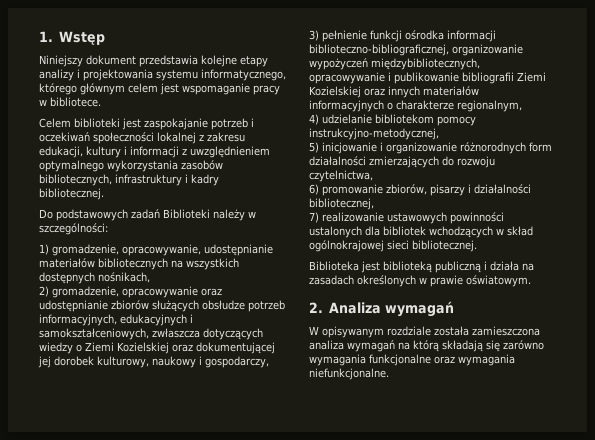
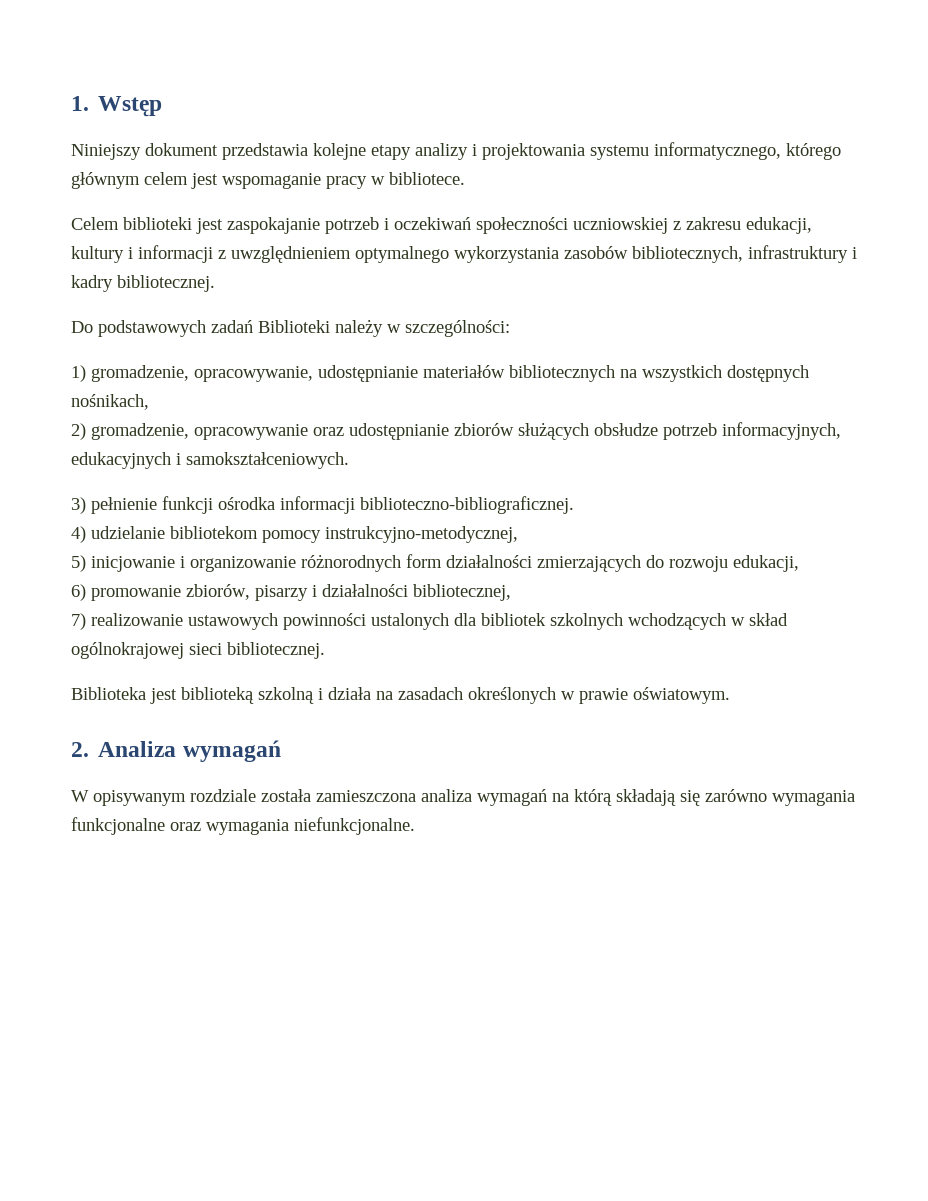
- Celem biblioteki jest zaspokajanie potrzeb i oczekiwań społeczności lokalnej z zakresu edukacji, kultury i informacji z uwzględnieniem optymalnego wykorzystania zasobów bibliotecznych, infrastruktury i kadry bibliotecznej.
+ Celem biblioteki jest zaspokajanie potrzeb i oczekiwań społeczności uczniowskiej z zakresu edukacji, kultury i informacji z uwzględnieniem optymalnego wykorzystania zasobów bibliotecznych, infrastruktury i kadry bibliotecznej.
- 2) gromadzenie, opracowywanie oraz udostępnianie zbiorów służących obsłudze potrzeb informacyjnych, edukacyjnych i samokształceniowych, zwłaszcza dotyczących wiedzy o Ziemi Kozielskiej oraz dokumentującej jej dorobek kulturowy, naukowy i gospodarczy,
+ 2) gromadzenie, opracowywanie oraz udostępnianie zbiorów służących obsłudze potrzeb informacyjnych, edukacyjnych i samokształceniowych.
- 3) pełnienie funkcji ośrodka informacji biblioteczno-bibliograficznej, organizowanie wypożyczeń międzybibliotecznych, opracowywanie i publikowanie bibliografii Ziemi Kozielskiej oraz innych materiałów informacyjnych o charakterze regionalnym,
+ 3) pełnienie funkcji ośrodka informacji biblioteczno-bibliograficznej.
- 5) inicjowanie i organizowanie różnorodnych form działalności zmierzających do rozwoju czytelnictwa,
+ 5) inicjowanie i organizowanie różnorodnych form działalności zmierzających do rozwoju edukacji,
- 7) realizowanie ustawowych powinności ustalonych dla bibliotek wchodzących w skład ogólnokrajowej sieci bibliotecznej.
+ 7) realizowanie ustawowych powinności ustalonych dla bibliotek szkolnych wchodzących w skład ogólnokrajowej sieci bibliotecznej.
- Biblioteka jest biblioteką publiczną i działa na zasadach określonych w prawie oświatowym.
+ Biblioteka jest biblioteką szkolną i działa na zasadach określonych w prawie oświatowym.

